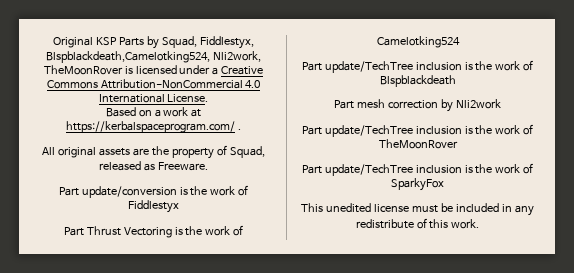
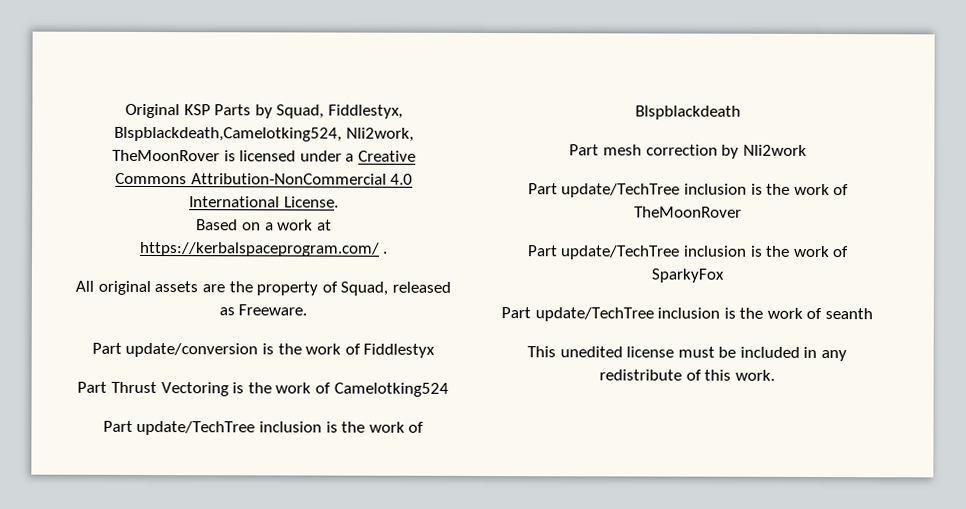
+ Part update/TechTree inclusion is the work of seanth

